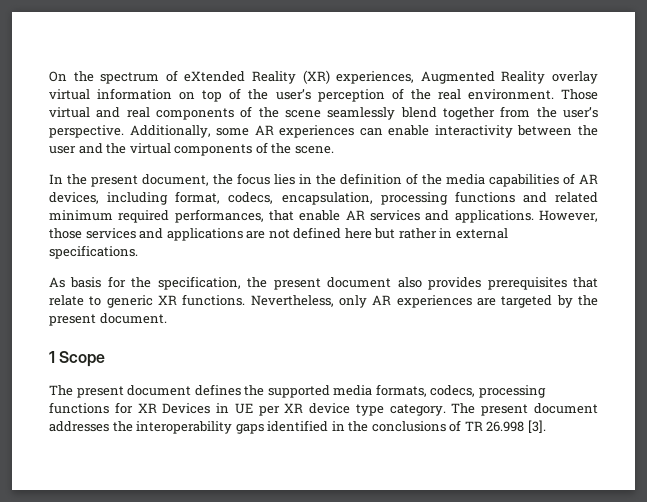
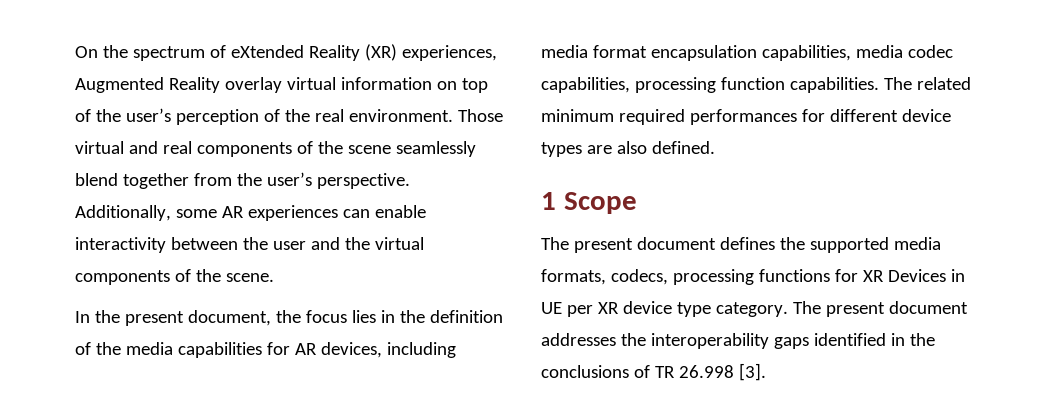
- In the present document, the focus lies in the definition of the media capabilities of AR devices, including format, codecs, encapsulation, processing functions and related minimum required performances, that enable AR services and applications. However, those services and applications are not defined here but rather in external specifications.
- As basis for the specification, the present document also provides prerequisites that relate to generic XR functions. Nevertheless, only AR experiences are targeted by the present document.
+ In the present document, the focus lies in the definition of the media capabilities for AR devices, including media format encapsulation capabilities, media codec capabilities, processing function capabilities. The related minimum required performances for different device types are also defined.

